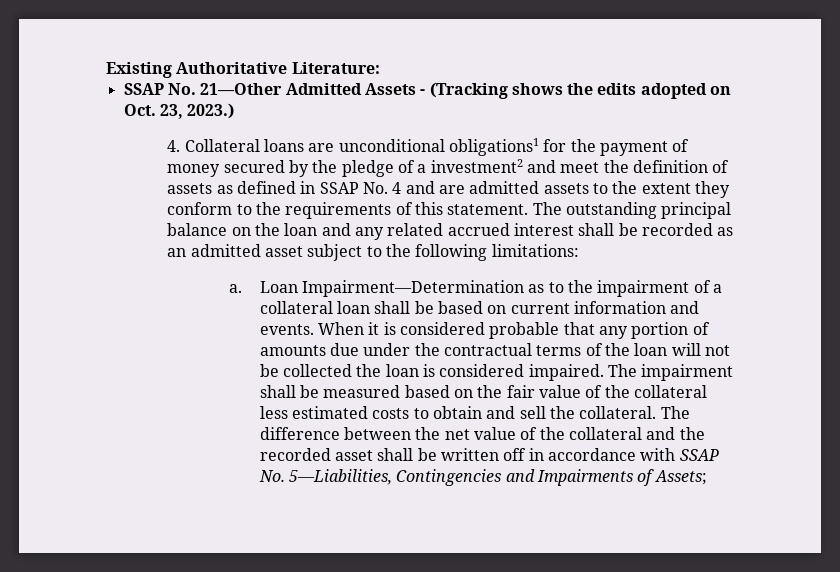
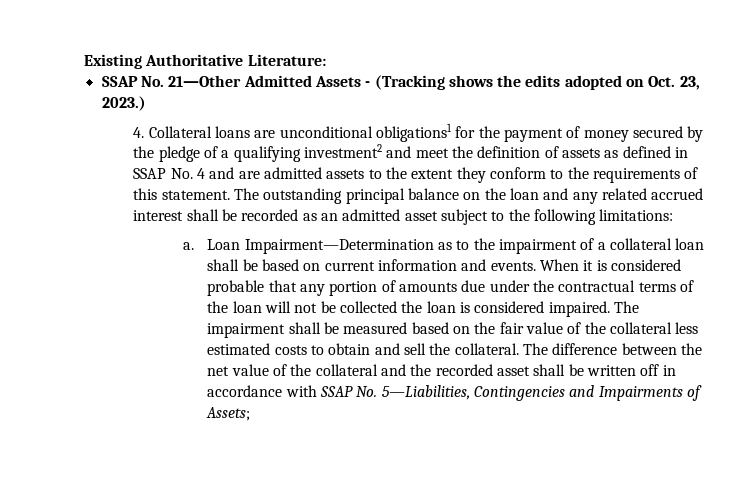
- 4. Collateral loans are unconditional obligations1 for the payment of money secured by the pledge of a investment2 and meet the definition of assets as defined in SSAP No. 4 and are admitted assets to the extent they conform to the requirements of this statement.
+ 4. Collateral loans are unconditional obligations1 for the payment of money secured by the pledge of a qualifying investment2 and meet the definition of assets as defined in SSAP No. 4 and are admitted assets to the extent they conform to the requirements of this statement.

